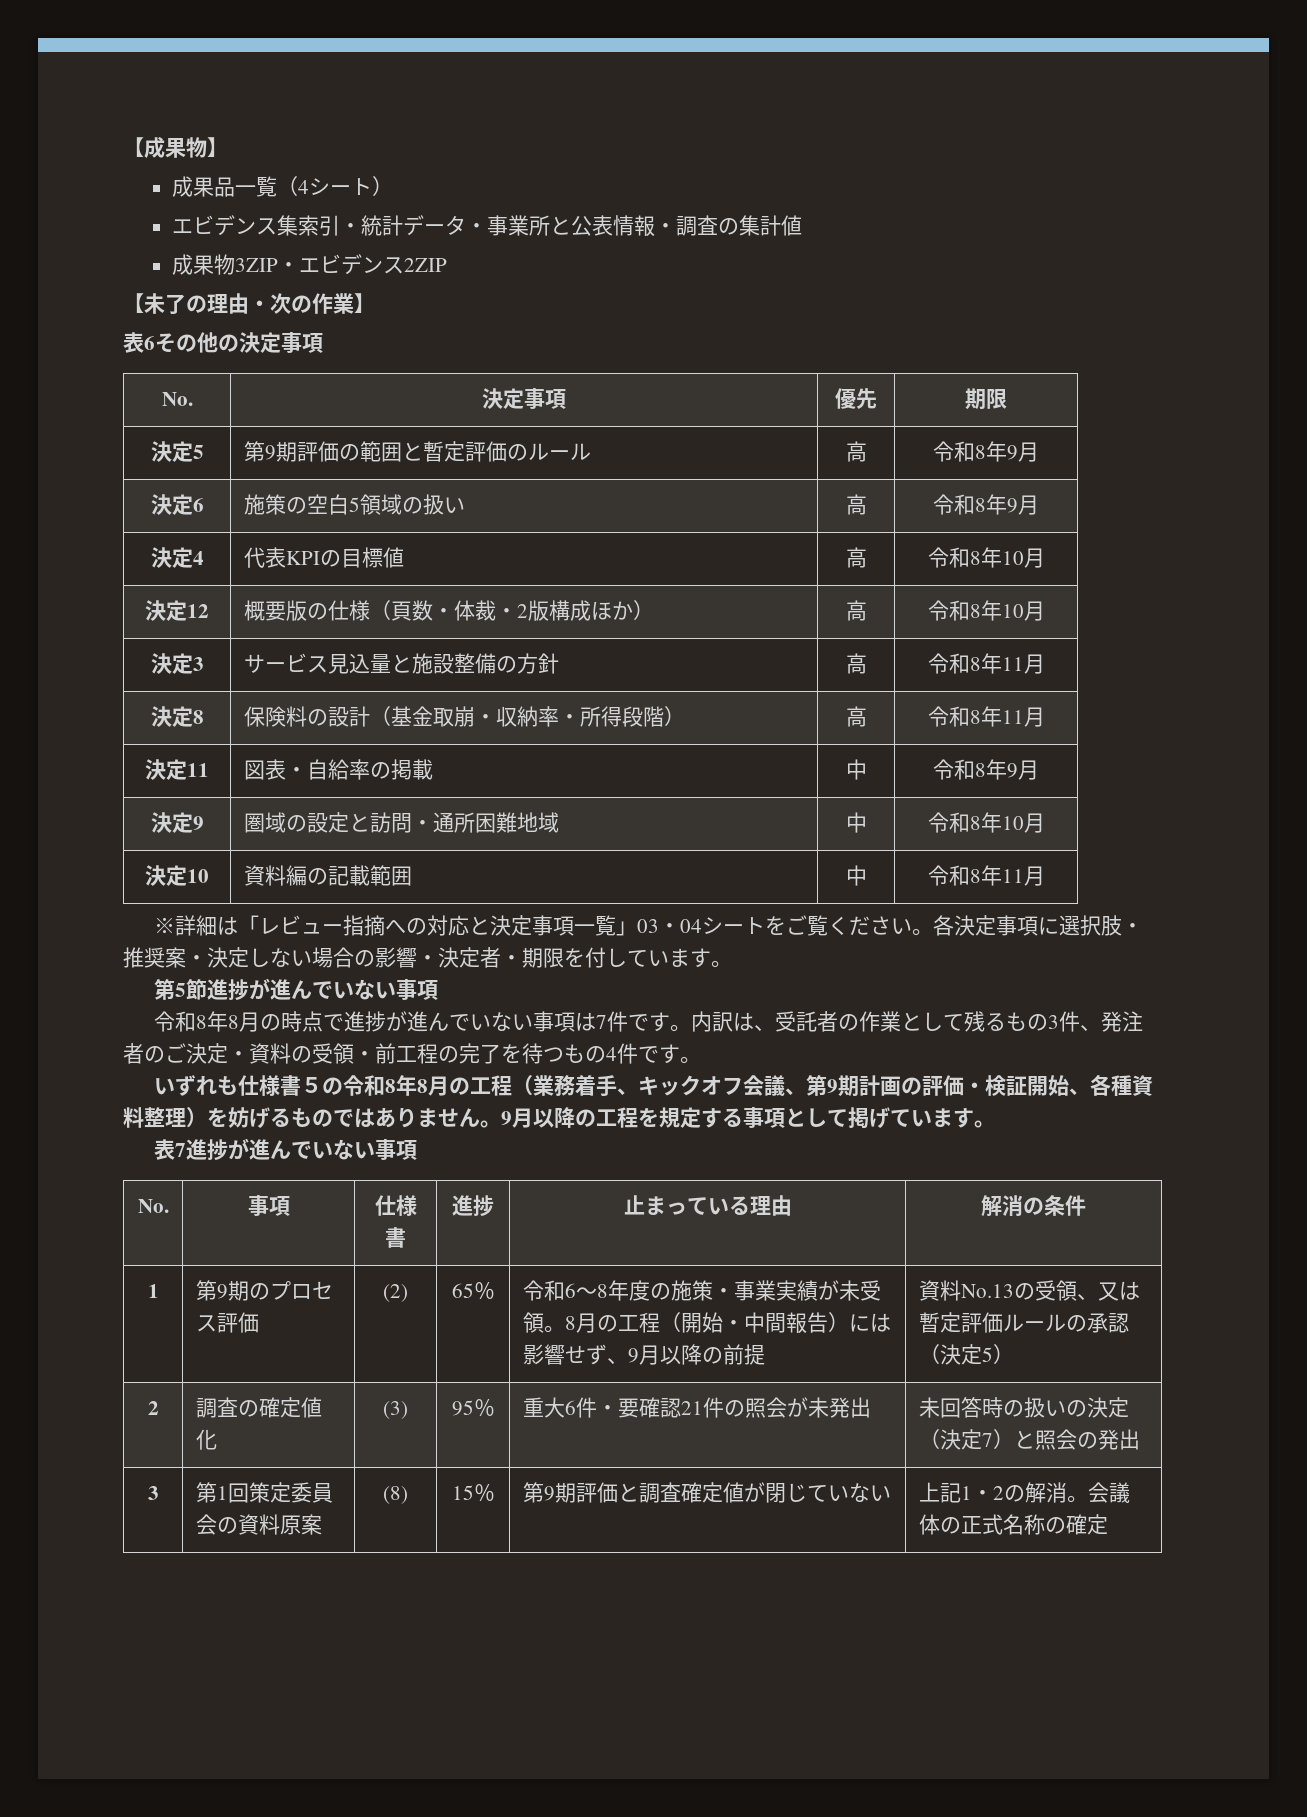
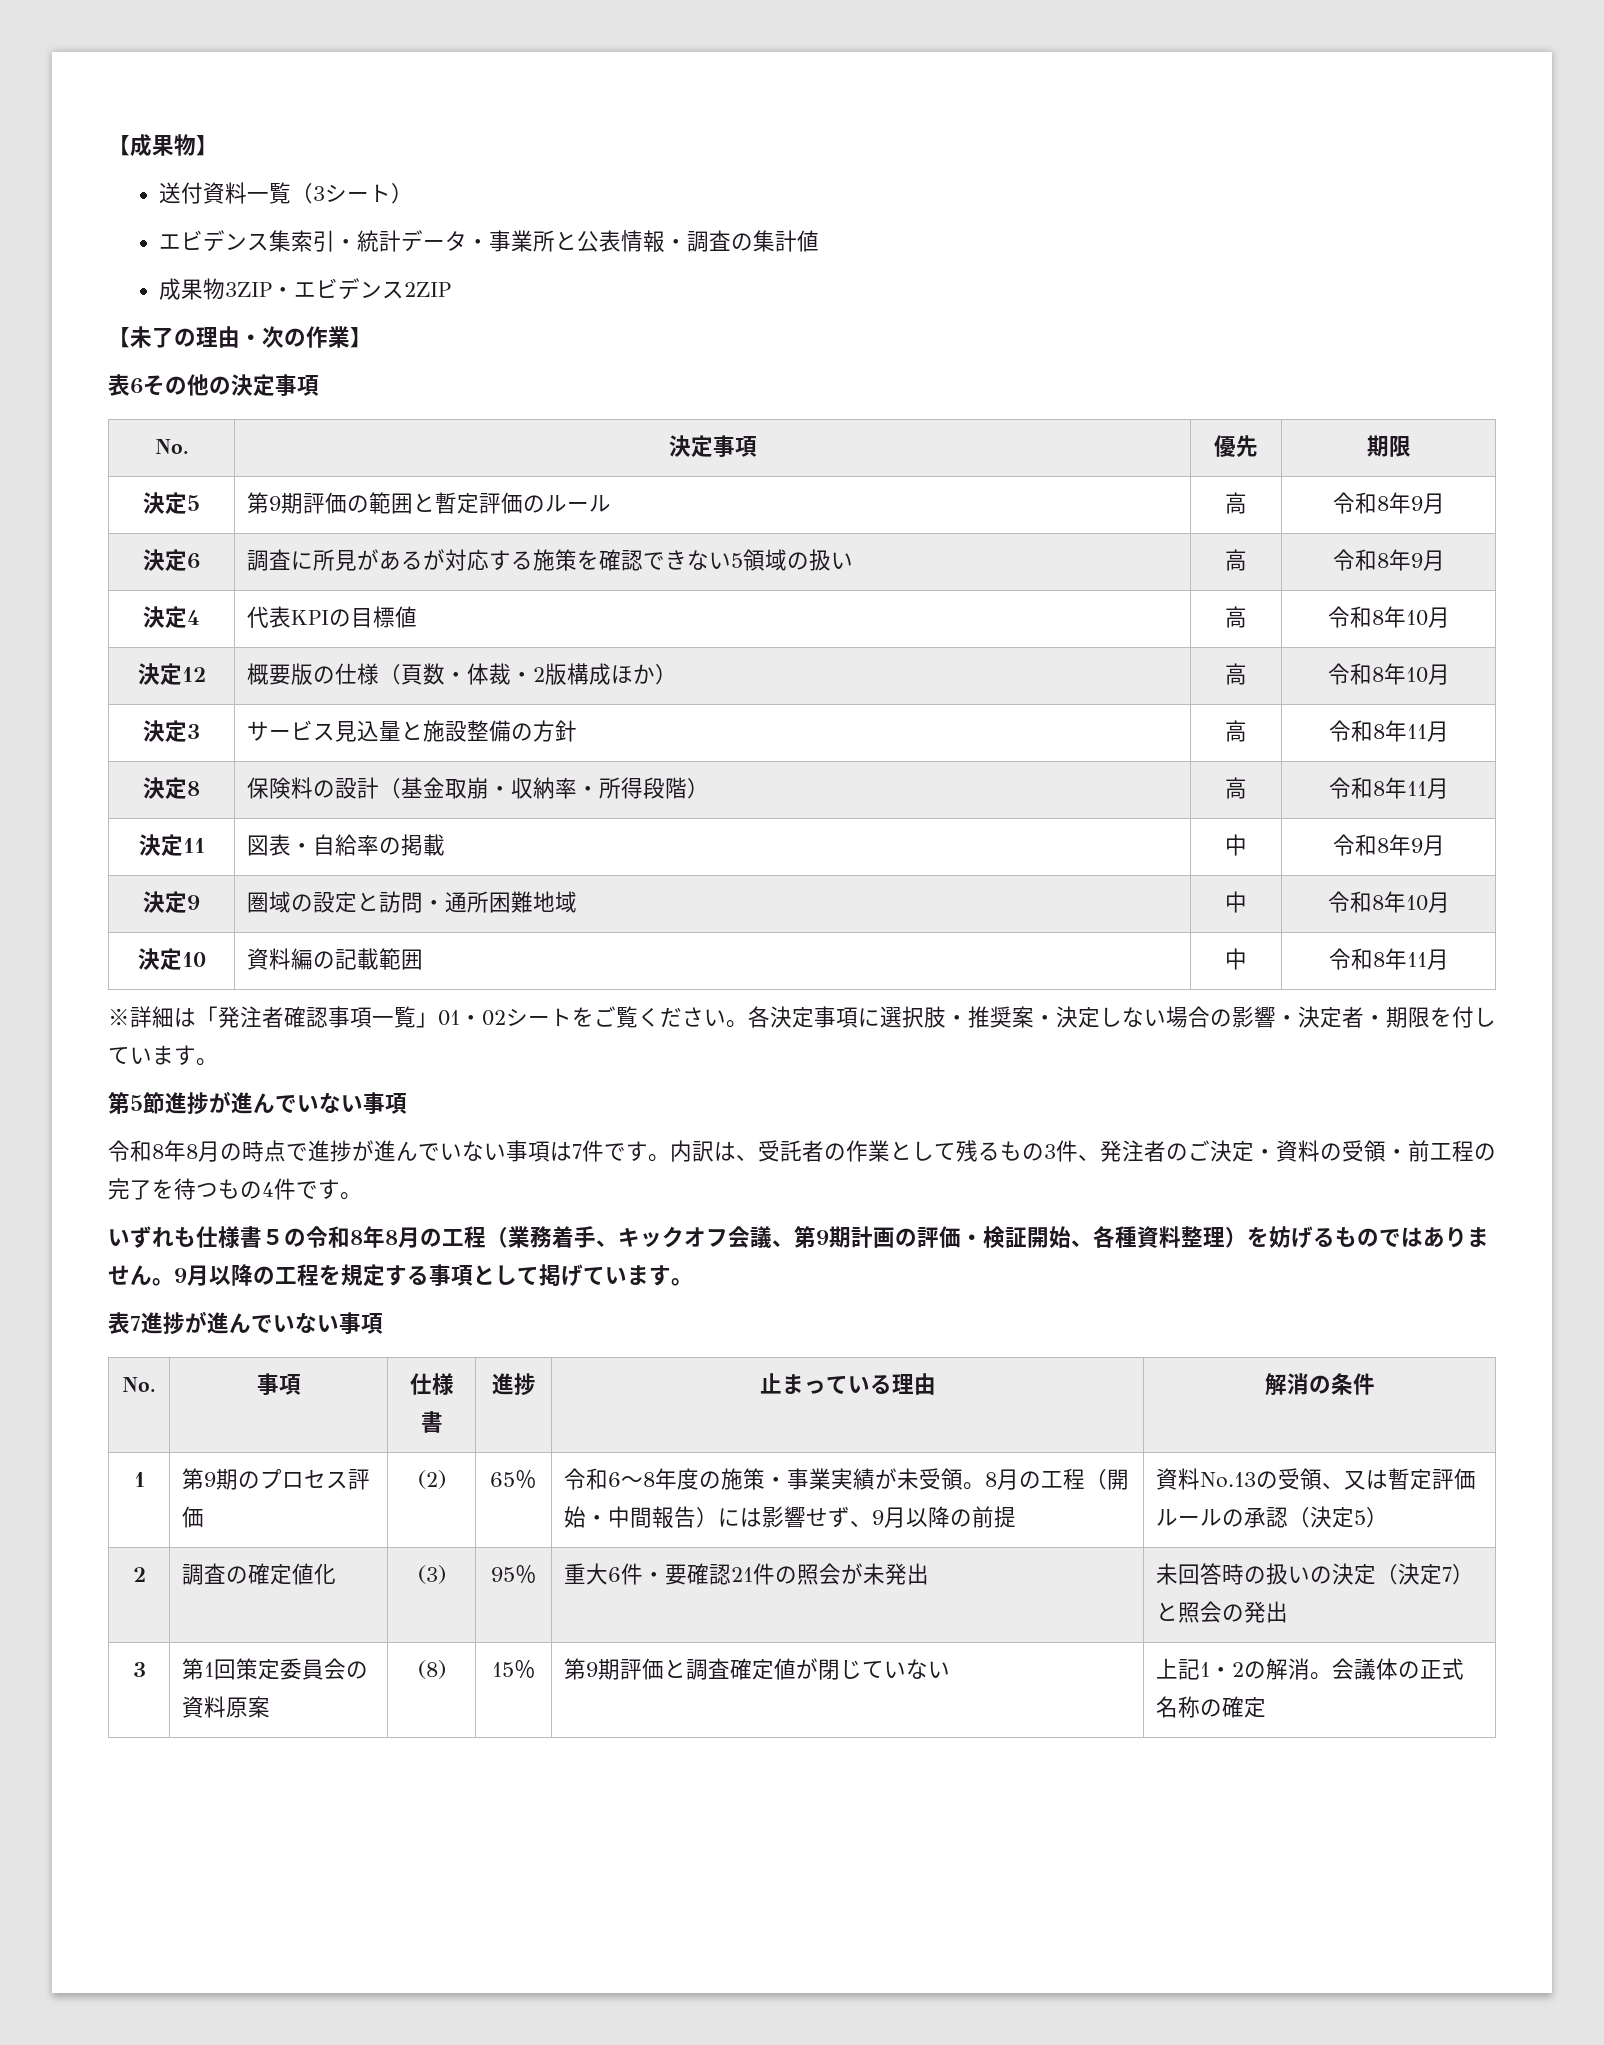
- 成果品一覧（4シート）
+ 送付資料一覧（3シート）
- 決定6 | 施策の空白5領域の扱い | 高 | 令和8年9月
+ 決定6 | 調査に所見があるが対応する施策を確認できない5領域の扱い | 高 | 令和8年9月
- ※詳細は「レビュー指摘への対応と決定事項一覧」03・04シートをご覧ください。
+ ※詳細は「発注者確認事項一覧」01・02シートをご覧ください。

